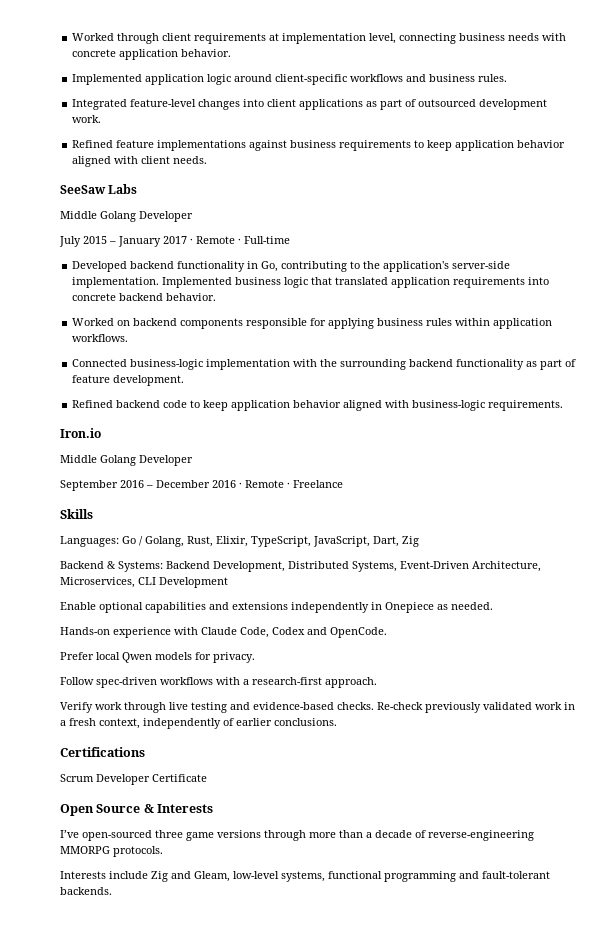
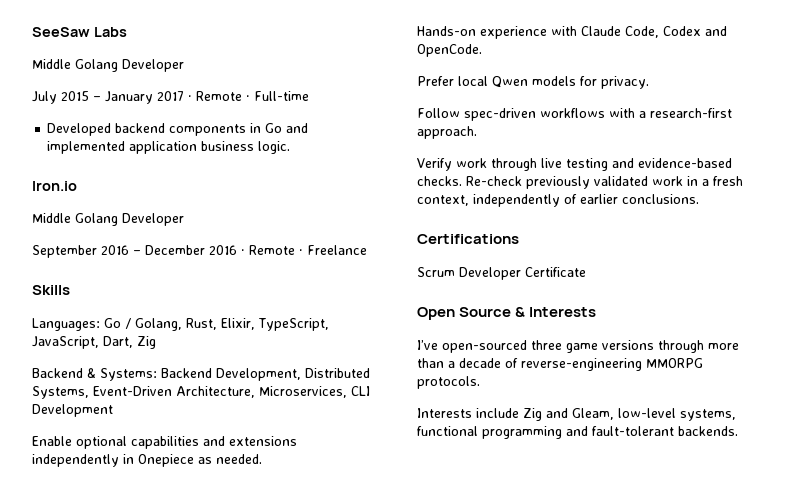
- Worked through client requirements at implementation level, connecting business needs with concrete application behavior.
- Implemented application logic around client-specific workflows and business rules.
- Integrated feature-level changes into client applications as part of outsourced development work.
- Refined feature implementations against business requirements to keep application behavior aligned with client needs.
- Developed backend functionality in Go, contributing to the application's server-side implementation. Implemented business logic that translated application requirements into concrete backend behavior.
- Worked on backend components responsible for applying business rules within application workflows.
- Connected business-logic implementation with the surrounding backend functionality as part of feature development.
- Refined backend code to keep application behavior aligned with business-logic requirements.
+ Developed backend components in Go and implemented application business logic.

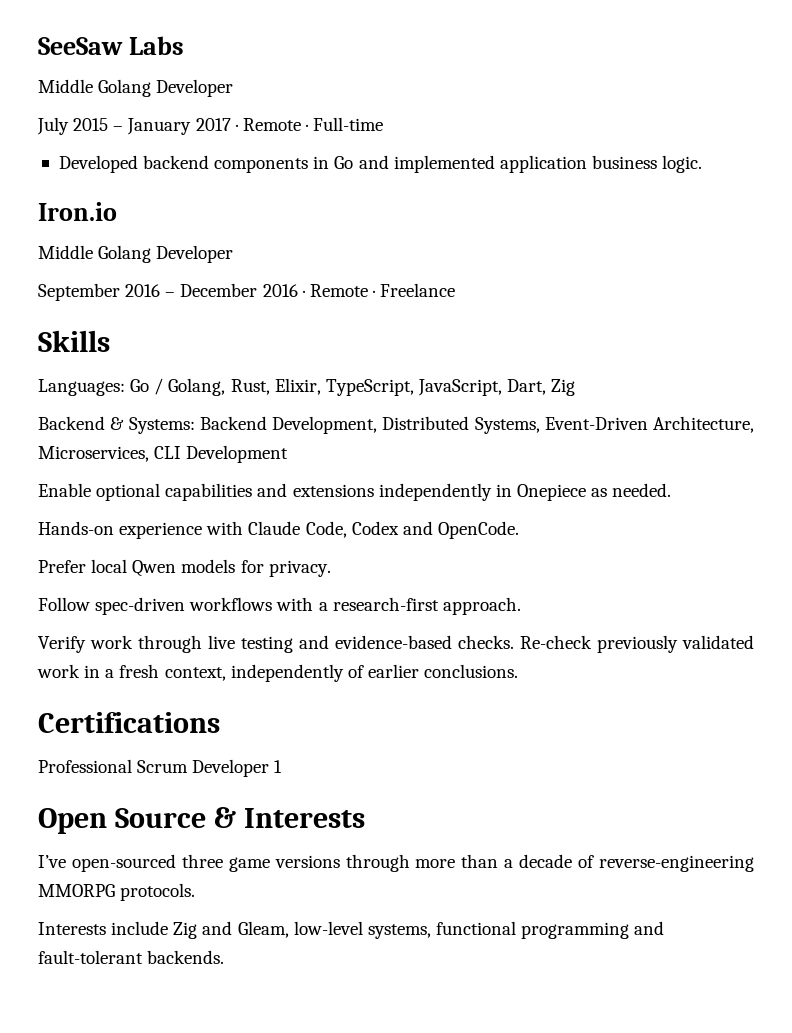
- Scrum Developer Certificate
+ Professional Scrum Developer 1

